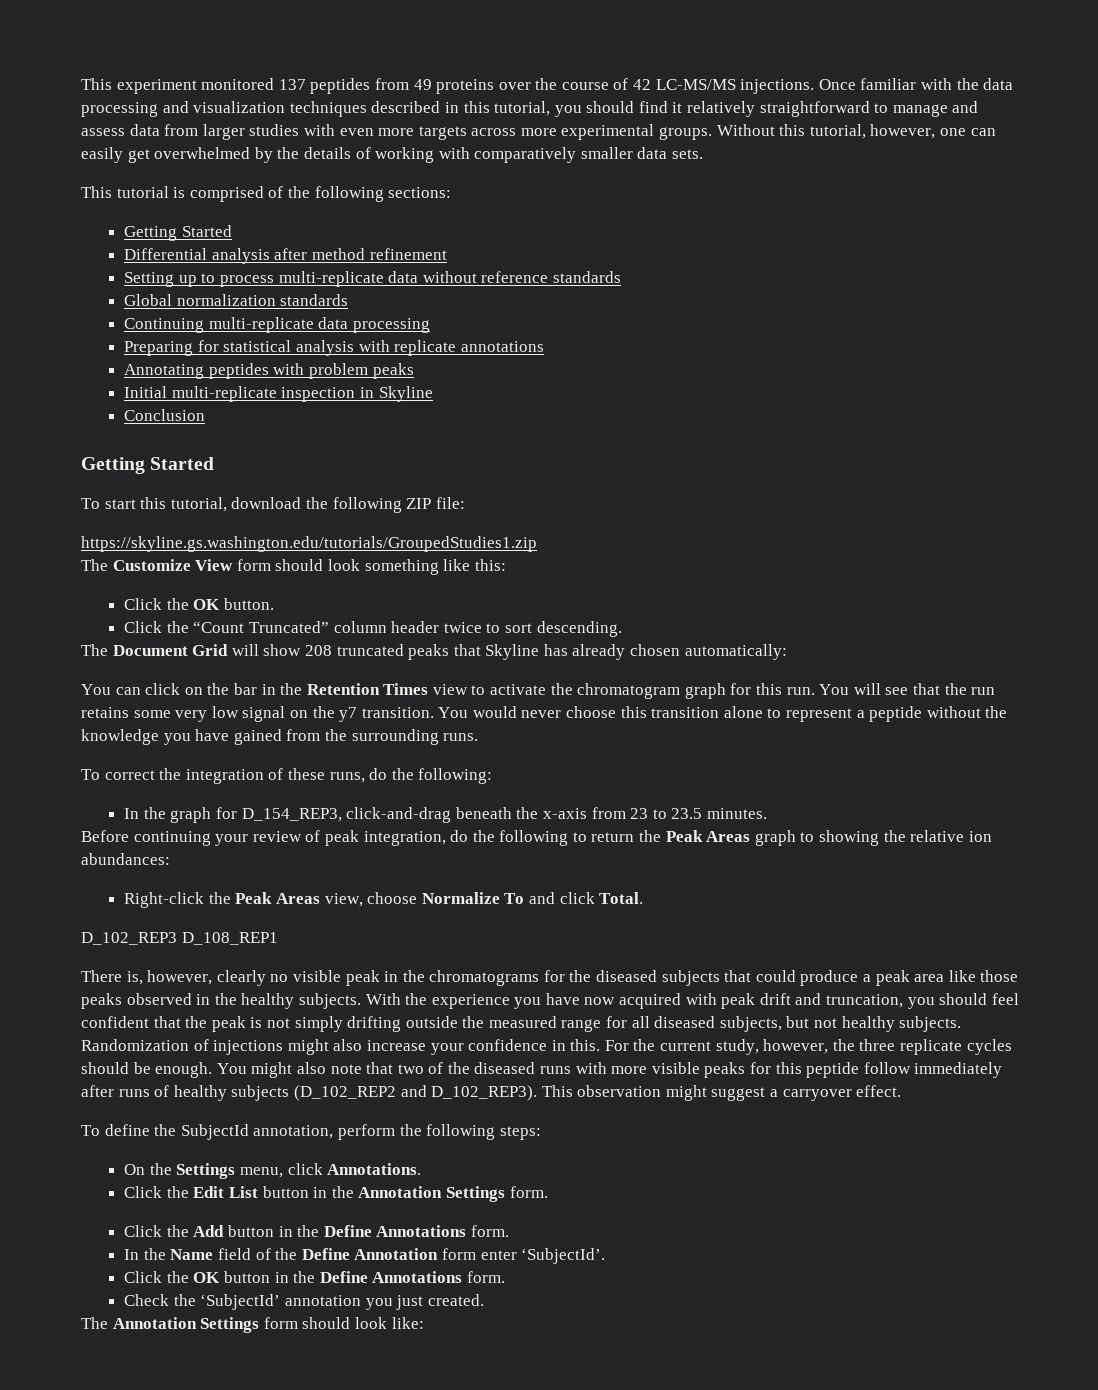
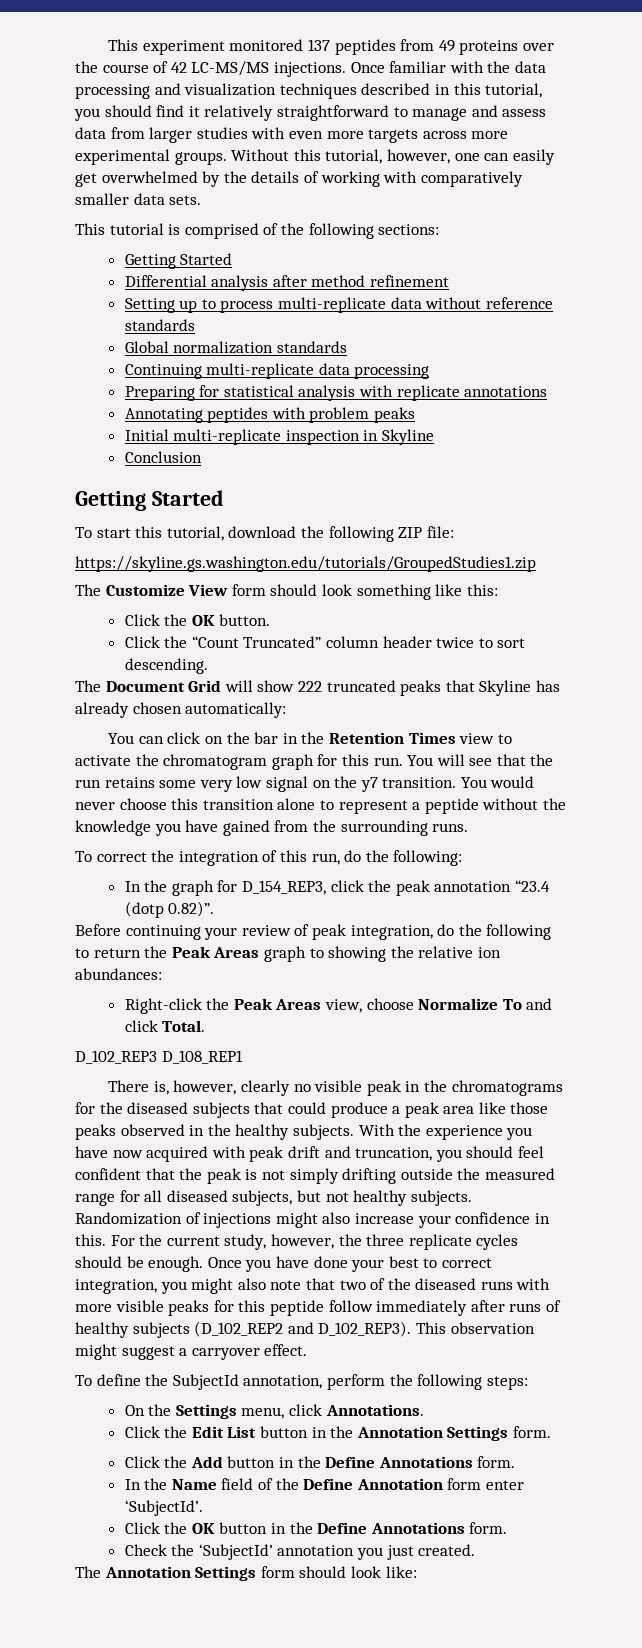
- The Document Grid will show 208 truncated peaks that Skyline has already chosen automatically:
+ The Document Grid will show 222 truncated peaks that Skyline has already chosen automatically:
- To correct the integration of these runs, do the following:
+ To correct the integration of this run, do the following:
- In the graph for D_154_REP3, click-and-drag beneath the x-axis from 23 to 23.5 minutes.
+ In the graph for D_154_REP3, click the peak annotation “23.4 (dotp 0.82)”.
- You might also note that two of the diseased runs with more visible peaks for this peptide follow immediately after runs of healthy subjects (D_102_REP2 and D_102_REP3).
+ Once you have done your best to correct integration, you might also note that two of the diseased runs with more visible peaks for this peptide follow immediately after runs of healthy subjects (D_102_REP2 and D_102_REP3).

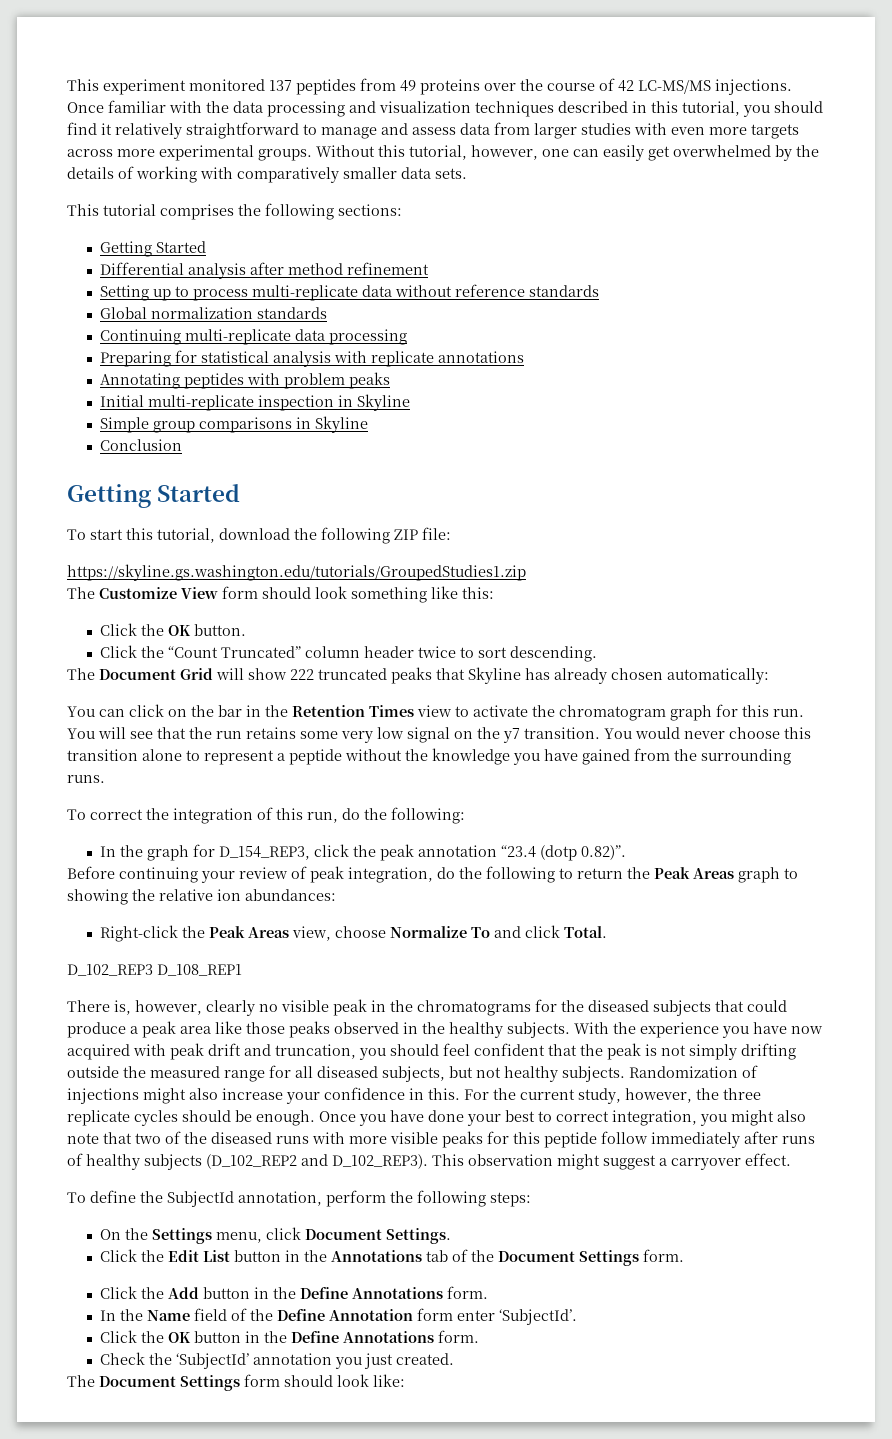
- This tutorial is comprised of the following sections:
+ This tutorial comprises the following sections:
+ Simple group comparisons in Skyline
- On the Settings menu, click Annotations.
+ On the Settings menu, click Document Settings.
- Click the Edit List button in the Annotation Settings form.
+ Click the Edit List button in the Annotations tab of the Document Settings form.
- The Annotation Settings form should look like:
+ The Document Settings form should look like:

